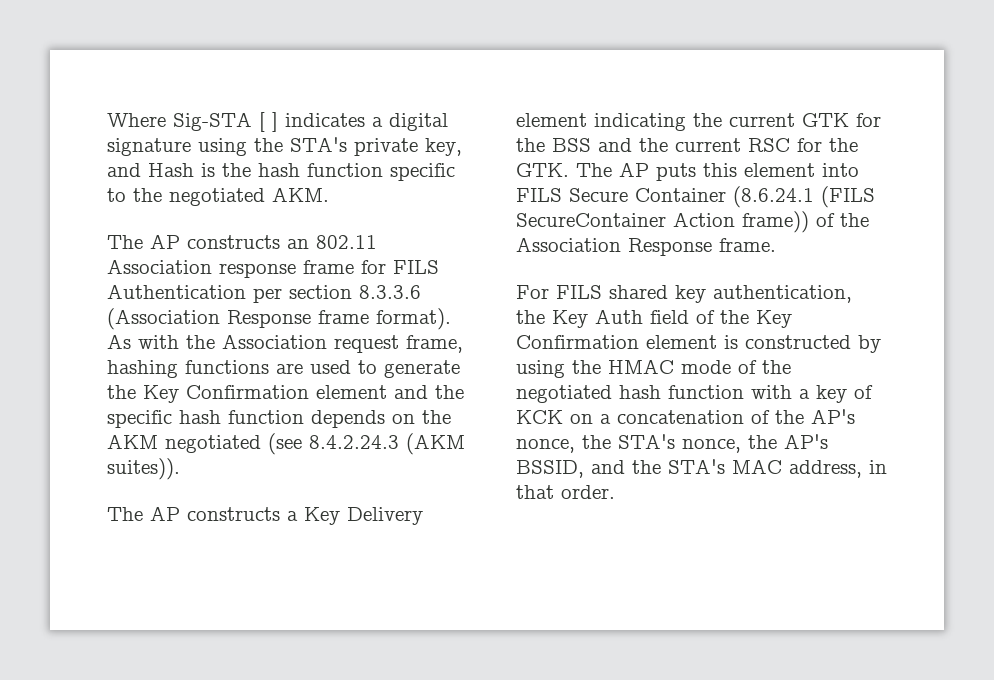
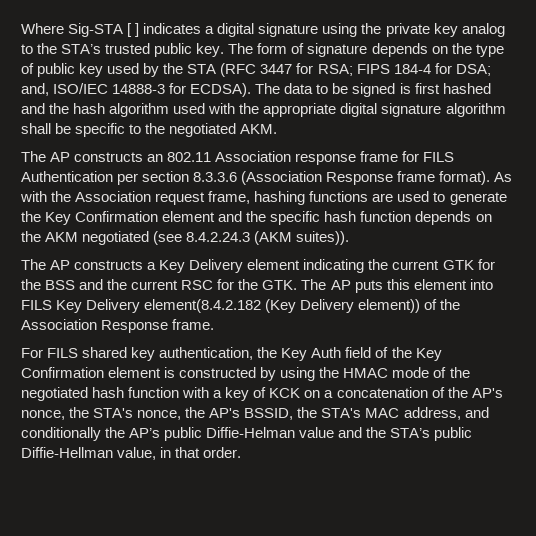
- Where Sig-STA [ ] indicates a digital signature using the STA's private key, and Hash is the hash function specific to the negotiated AKM.
+ Where Sig-STA [ ] indicates a digital signature using the private key analog to the STA’s trusted public key. The form of signature depends on the type of public key used by the STA (RFC 3447 for RSA; FIPS 184-4 for DSA; and, ISO/IEC 14888-3 for ECDSA). The data to be signed is first hashed and the hash algorithm used with the appropriate digital signature algorithm shall be specific to the negotiated AKM.
- The AP constructs a Key Delivery element indicating the current GTK for the BSS and the current RSC for the GTK. The AP puts this element into FILS Secure Container (8.6.24.1 (FILS SecureContainer Action frame)) of the Association Response frame.
+ The AP constructs a Key Delivery element indicating the current GTK for the BSS and the current RSC for the GTK. The AP puts this element into FILS Key Delivery element(8.4.2.182 (Key Delivery element)) of the Association Response frame.
- For FILS shared key authentication, the Key Auth field of the Key Confirmation element is constructed by using the HMAC mode of the negotiated hash function with a key of KCK on a concatenation of the AP's nonce, the STA's nonce, the AP's BSSID, and the STA's MAC address, in that order.
+ For FILS shared key authentication, the Key Auth field of the Key Confirmation element is constructed by using the HMAC mode of the negotiated hash function with a key of KCK on a concatenation of the AP's nonce, the STA's nonce, the AP's BSSID, the STA's MAC address, and conditionally the AP’s public Diffie-Helman value and the STA’s public Diffie-Hellman value, in that order.

